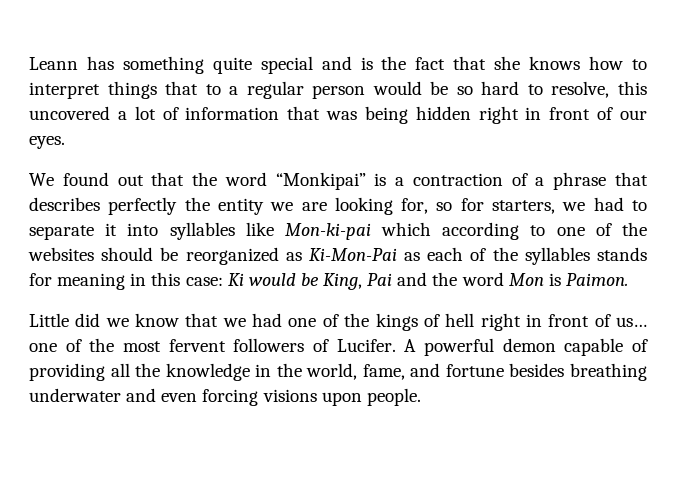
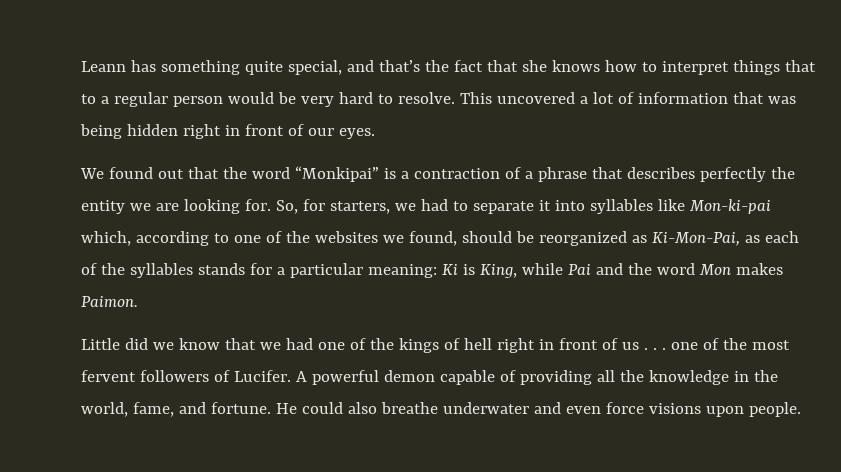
- Leann has something quite special and is the fact that she knows how to interpret things that to a regular person would be so hard to resolve, this uncovered a lot of information that was being hidden right in front of our eyes.
+ Leann has something quite special, and that’s the fact that she knows how to interpret things that to a regular person would be very hard to resolve. This uncovered a lot of information that was being hidden right in front of our eyes.
- We found out that the word “Monkipai” is a contraction of a phrase that describes perfectly the entity we are looking for, so for starters, we had to separate it into syllables like Mon-ki-pai which according to one of the websites should be reorganized as Ki-Mon-Pai as each of the syllables stands for meaning in this case: Ki would be King, Pai and the word Mon is Paimon.
+ We found out that the word “Monkipai” is a contraction of a phrase that describes perfectly the entity we are looking for. So, for starters, we had to separate it into syllables like Mon-ki-pai which, according to one of the websites we found, should be reorganized as Ki-Mon-Pai, as each of the syllables stands for a particular meaning: Ki is King, while Pai and the word Mon makes Paimon.
- Little did we know that we had one of the kings of hell right in front of us… one of the most fervent followers of Lucifer.
+ Little did we know that we had one of the kings of hell right in front of us . . . one of the most fervent followers of Lucifer.
- A powerful demon capable of providing all the knowledge in the world, fame, and fortune besides breathing underwater and even forcing visions upon people.
+ A powerful demon capable of providing all the knowledge in the world, fame, and fortune. He could also breathe underwater and even force visions upon people.

